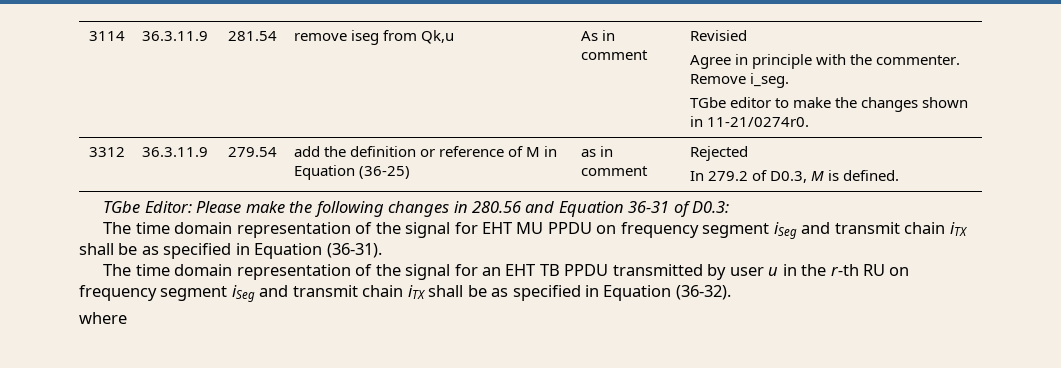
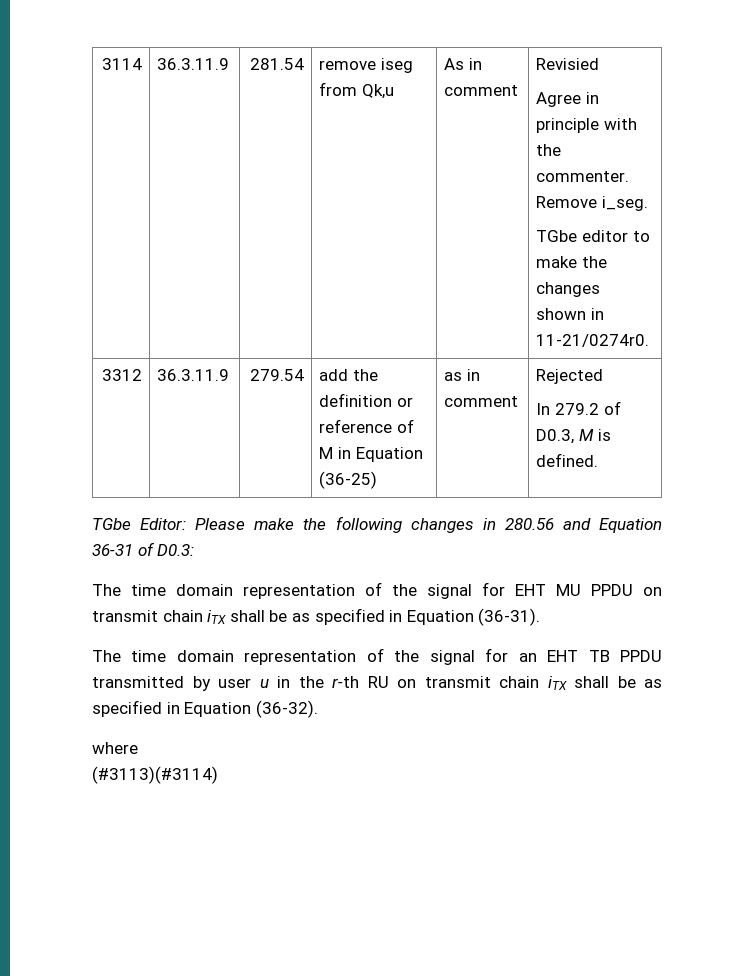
- The time domain representation of the signal for EHT MU PPDU on frequency segment iSeg and transmit chain iTX shall be as specified in Equation (36-31).
+ The time domain representation of the signal for EHT MU PPDU on transmit chain iTX shall be as specified in Equation (36-31).
- The time domain representation of the signal for an EHT TB PPDU transmitted by user u in the r-th RU on frequency segment iSeg and transmit chain iTX shall be as specified in Equation (36-32).
+ The time domain representation of the signal for an EHT TB PPDU transmitted by user u in the r-th RU on transmit chain iTX shall be as specified in Equation (36-32).
+ (#3113)(#3114)

